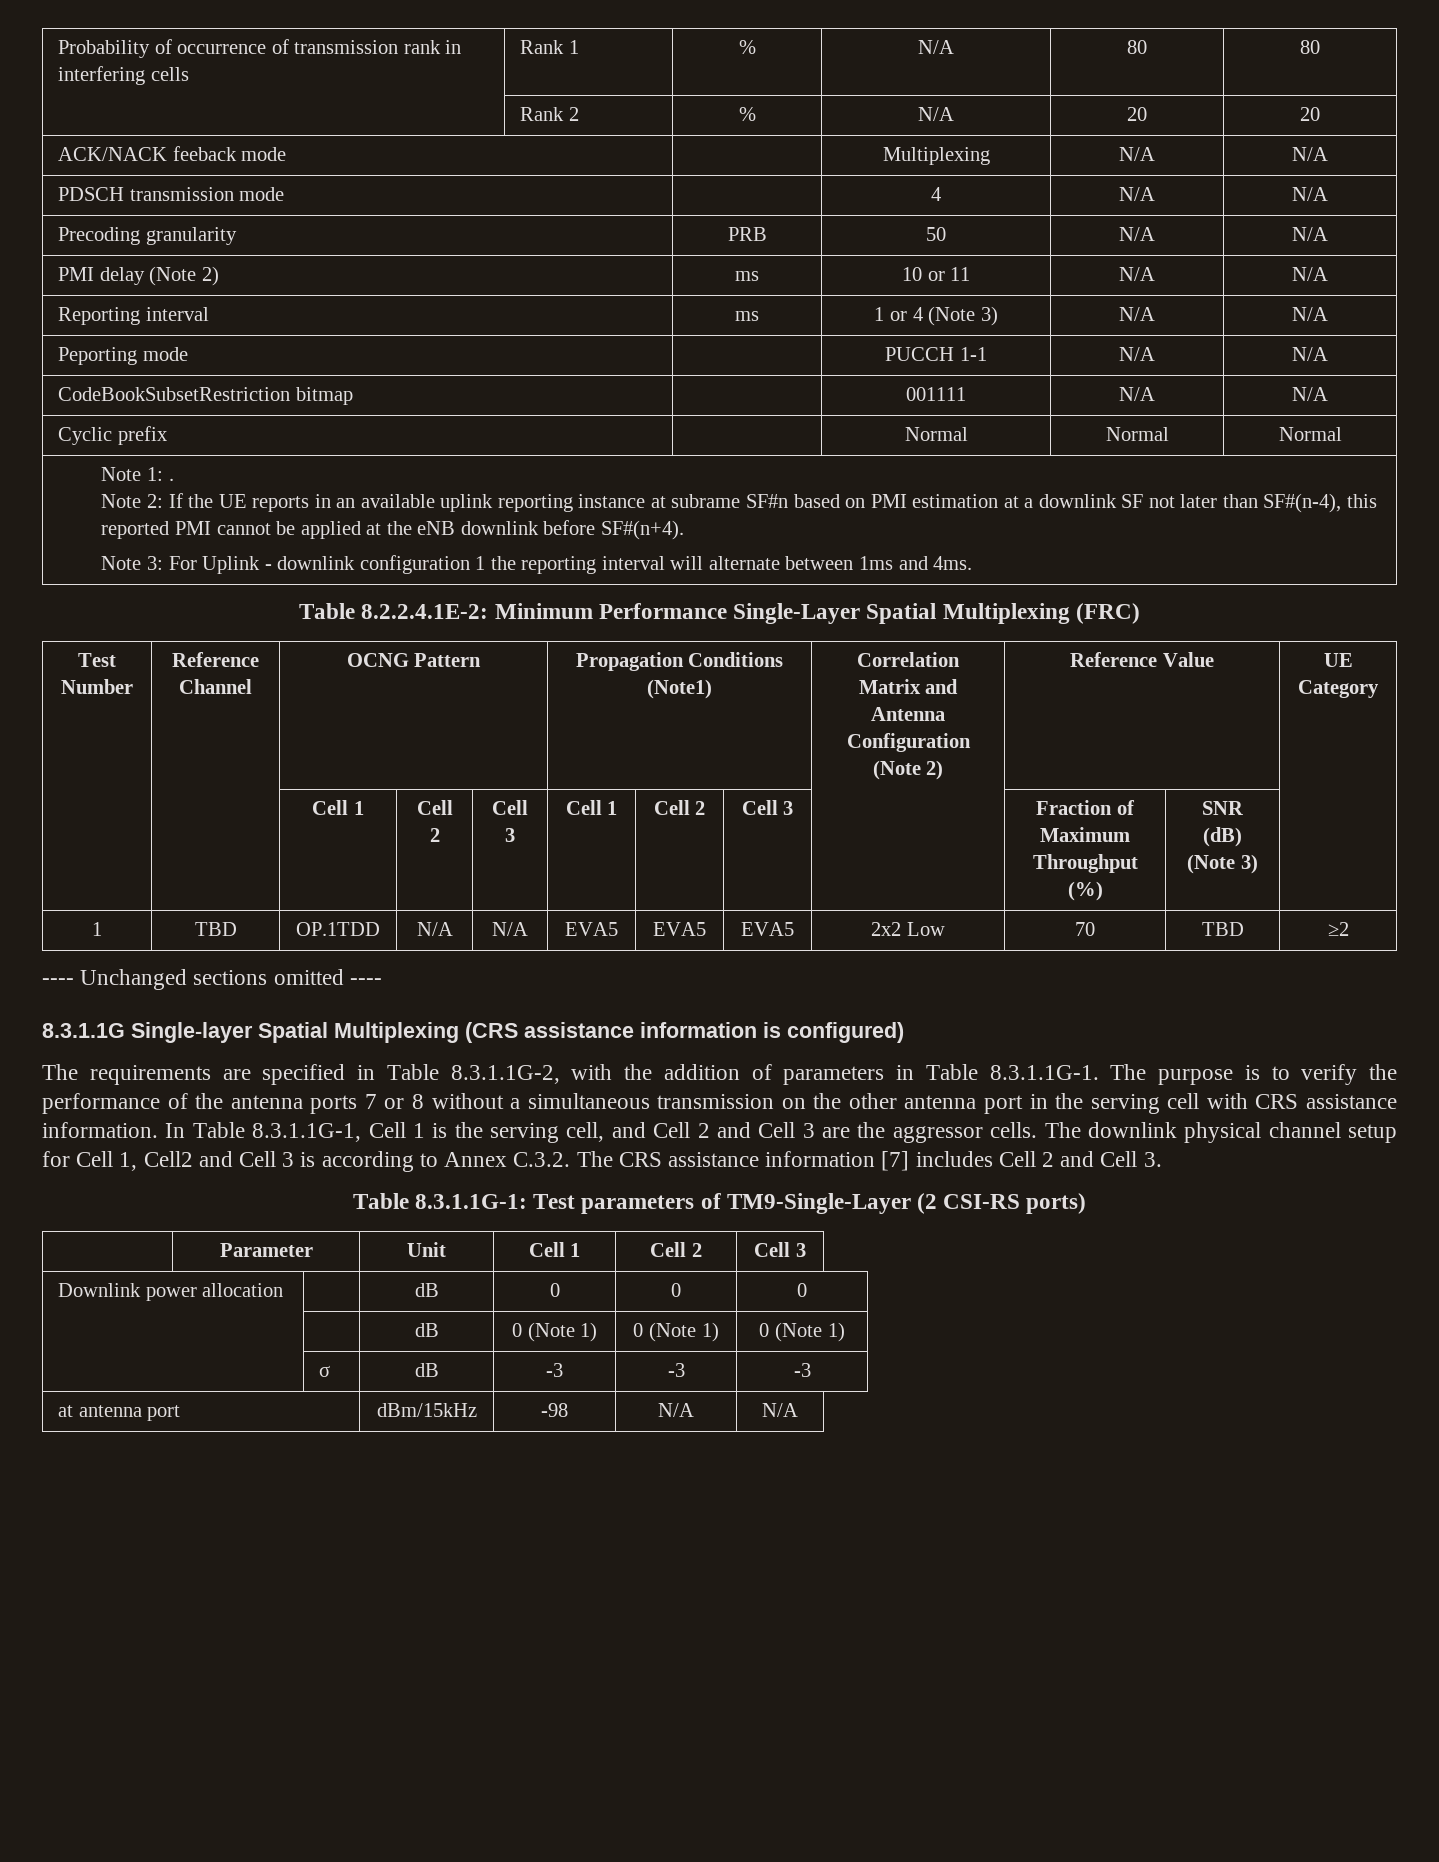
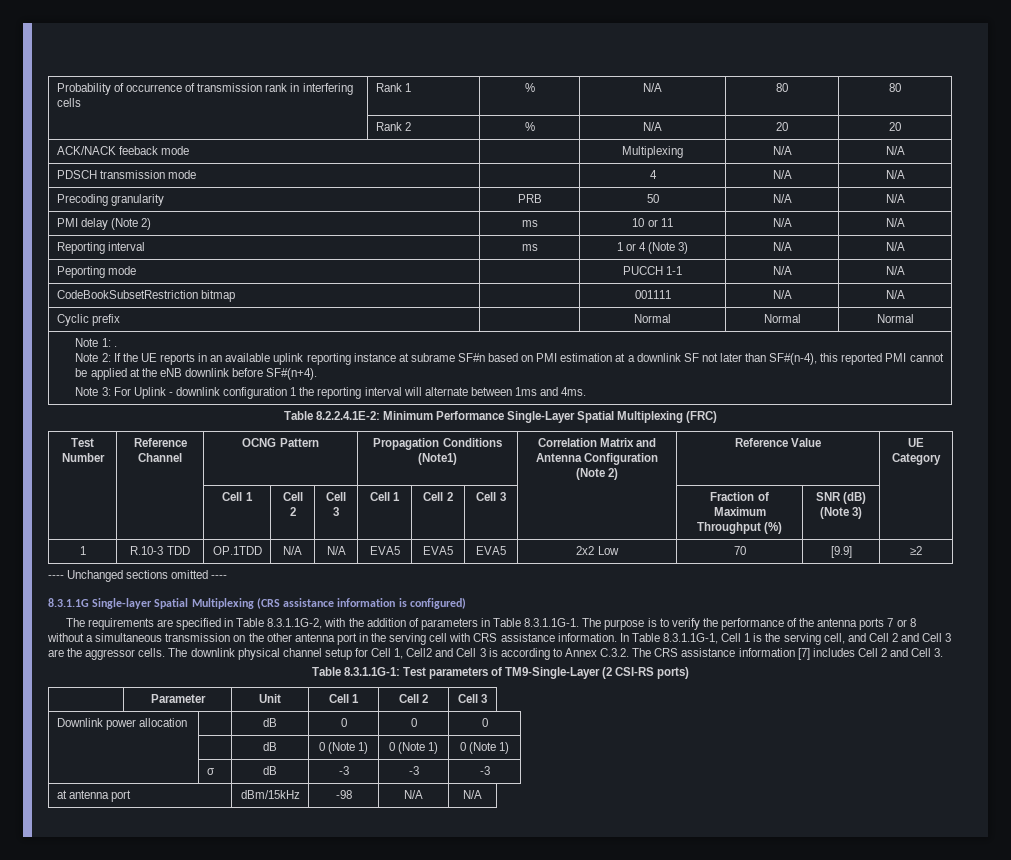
- 1 | TBD | OP.1TDD | N/A | N/A | EVA5 | EVA5 | EVA5 | 2x2 Low | 70 | TBD | ≥2
+ 1 | R.10-3 TDD | OP.1TDD | N/A | N/A | EVA5 | EVA5 | EVA5 | 2x2 Low | 70 | [9.9] | ≥2

